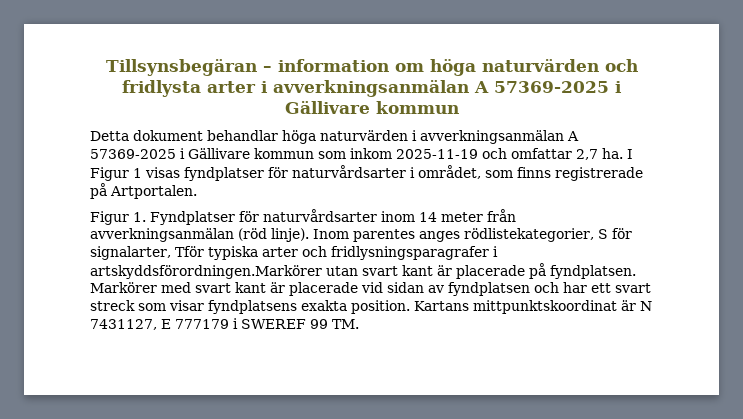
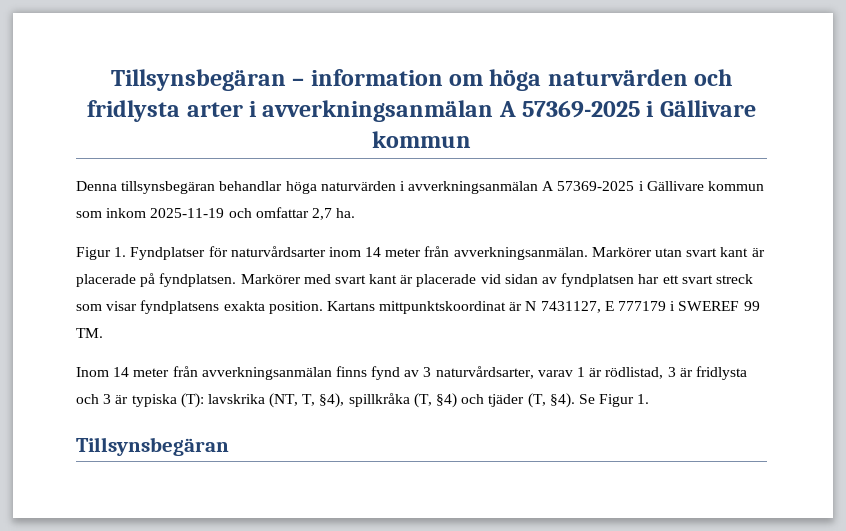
- Detta dokument behandlar höga naturvärden i avverkningsanmälan A 57369-2025 i Gällivare kommun som inkom 2025-11-19 och omfattar 2,7 ha. I Figur 1 visas fyndplatser för naturvårdsarter i området, som finns registrerade på Artportalen.
+ Denna tillsynsbegäran behandlar höga naturvärden i avverkningsanmälan A 57369-2025 i Gällivare kommun som inkom 2025-11-19 och omfattar 2,7 ha.
- Figur 1. Fyndplatser för naturvårdsarter inom 14 meter från avverkningsanmälan (röd linje). Inom parentes anges rödlistekategorier, S för signalarter, Tför typiska arter och fridlysningsparagrafer i artskyddsförordningen.Markörer utan svart kant är placerade på fyndplatsen.
+ Figur 1. Fyndplatser för naturvårdsarter inom 14 meter från avverkningsanmälan. Markörer utan svart kant är placerade på fyndplatsen.
- Markörer med svart kant är placerade vid sidan av fyndplatsen och har ett svart streck som visar fyndplatsens exakta position.
+ Markörer med svart kant är placerade vid sidan av fyndplatsen har ett svart streck som visar fyndplatsens exakta position.
+ Inom 14 meter från avverkningsanmälan finns fynd av 3 naturvårdsarter, varav 1 är rödlistad, 3 är fridlysta och 3 är typiska (T): lavskrika (NT, T, §4), spillkråka (T, §4) och tjäder (T, §4). Se Figur 1.
+ Tillsynsbegäran

